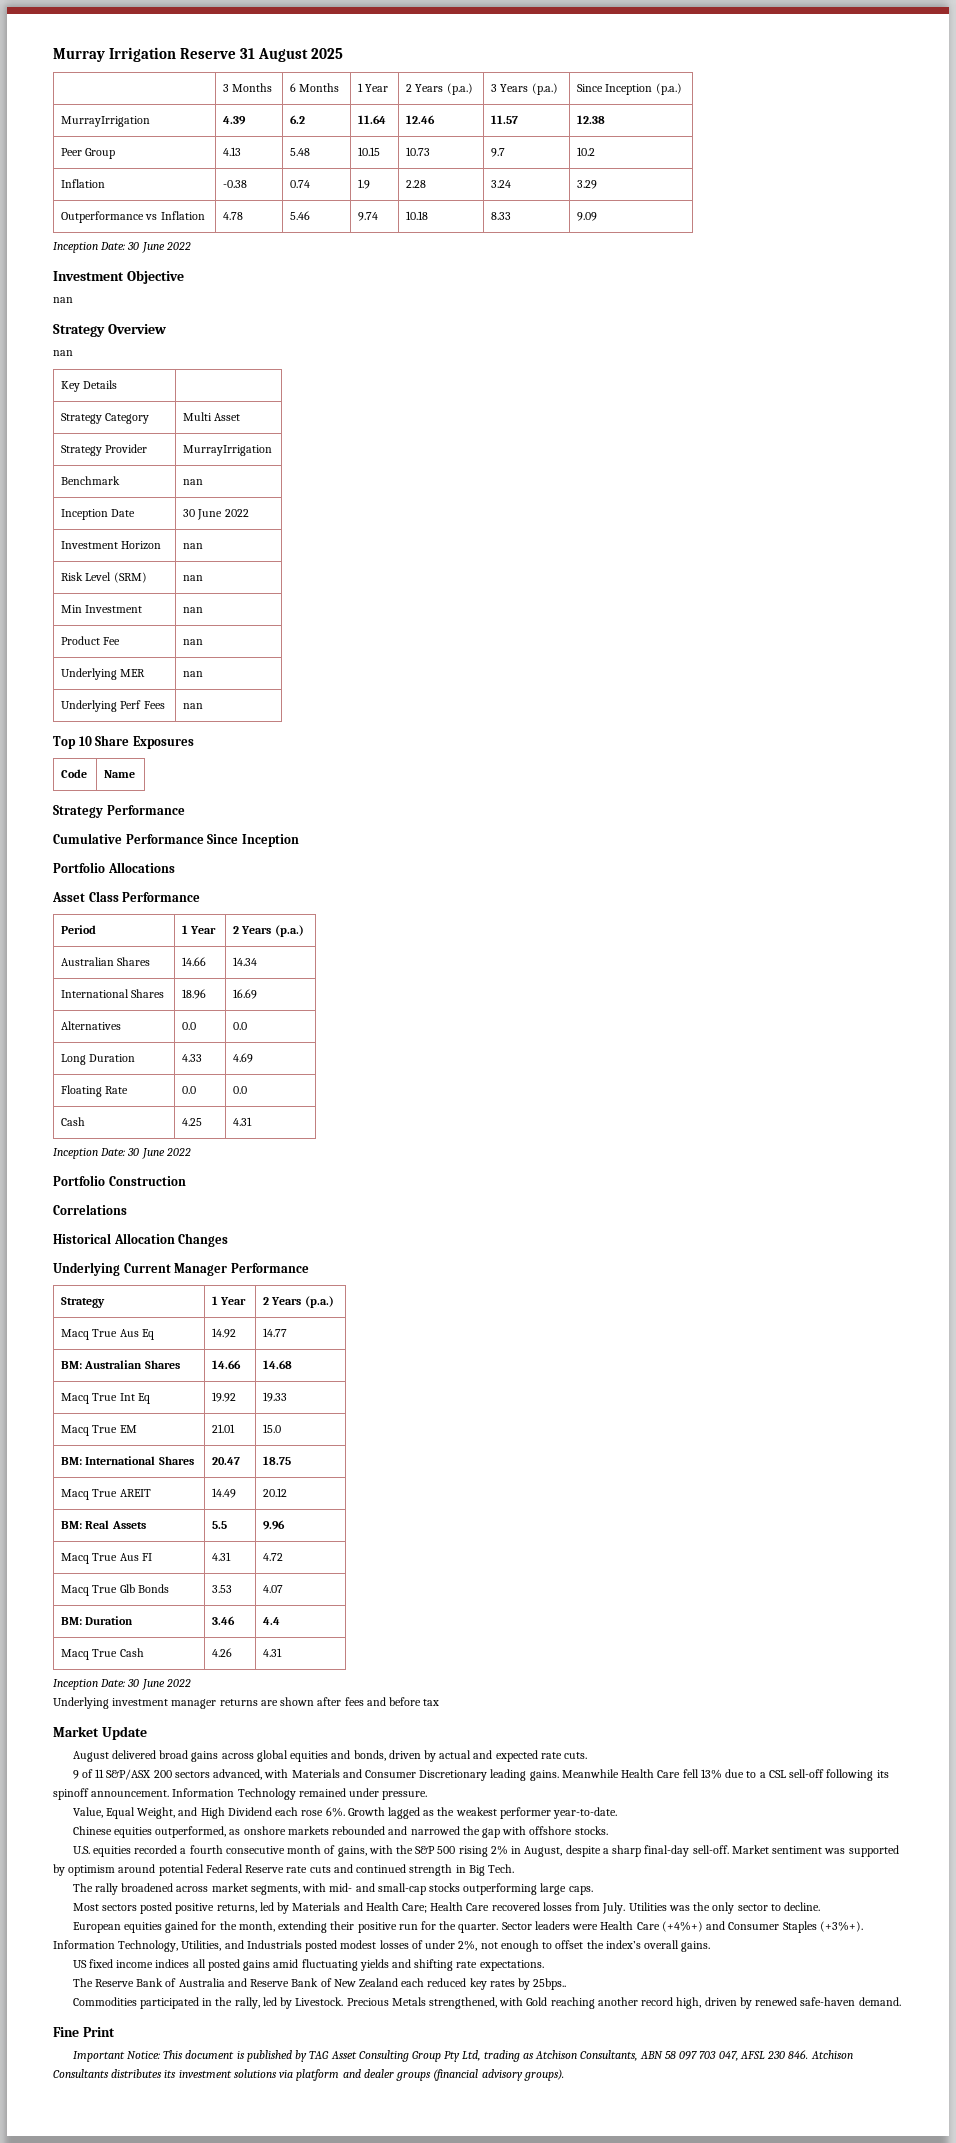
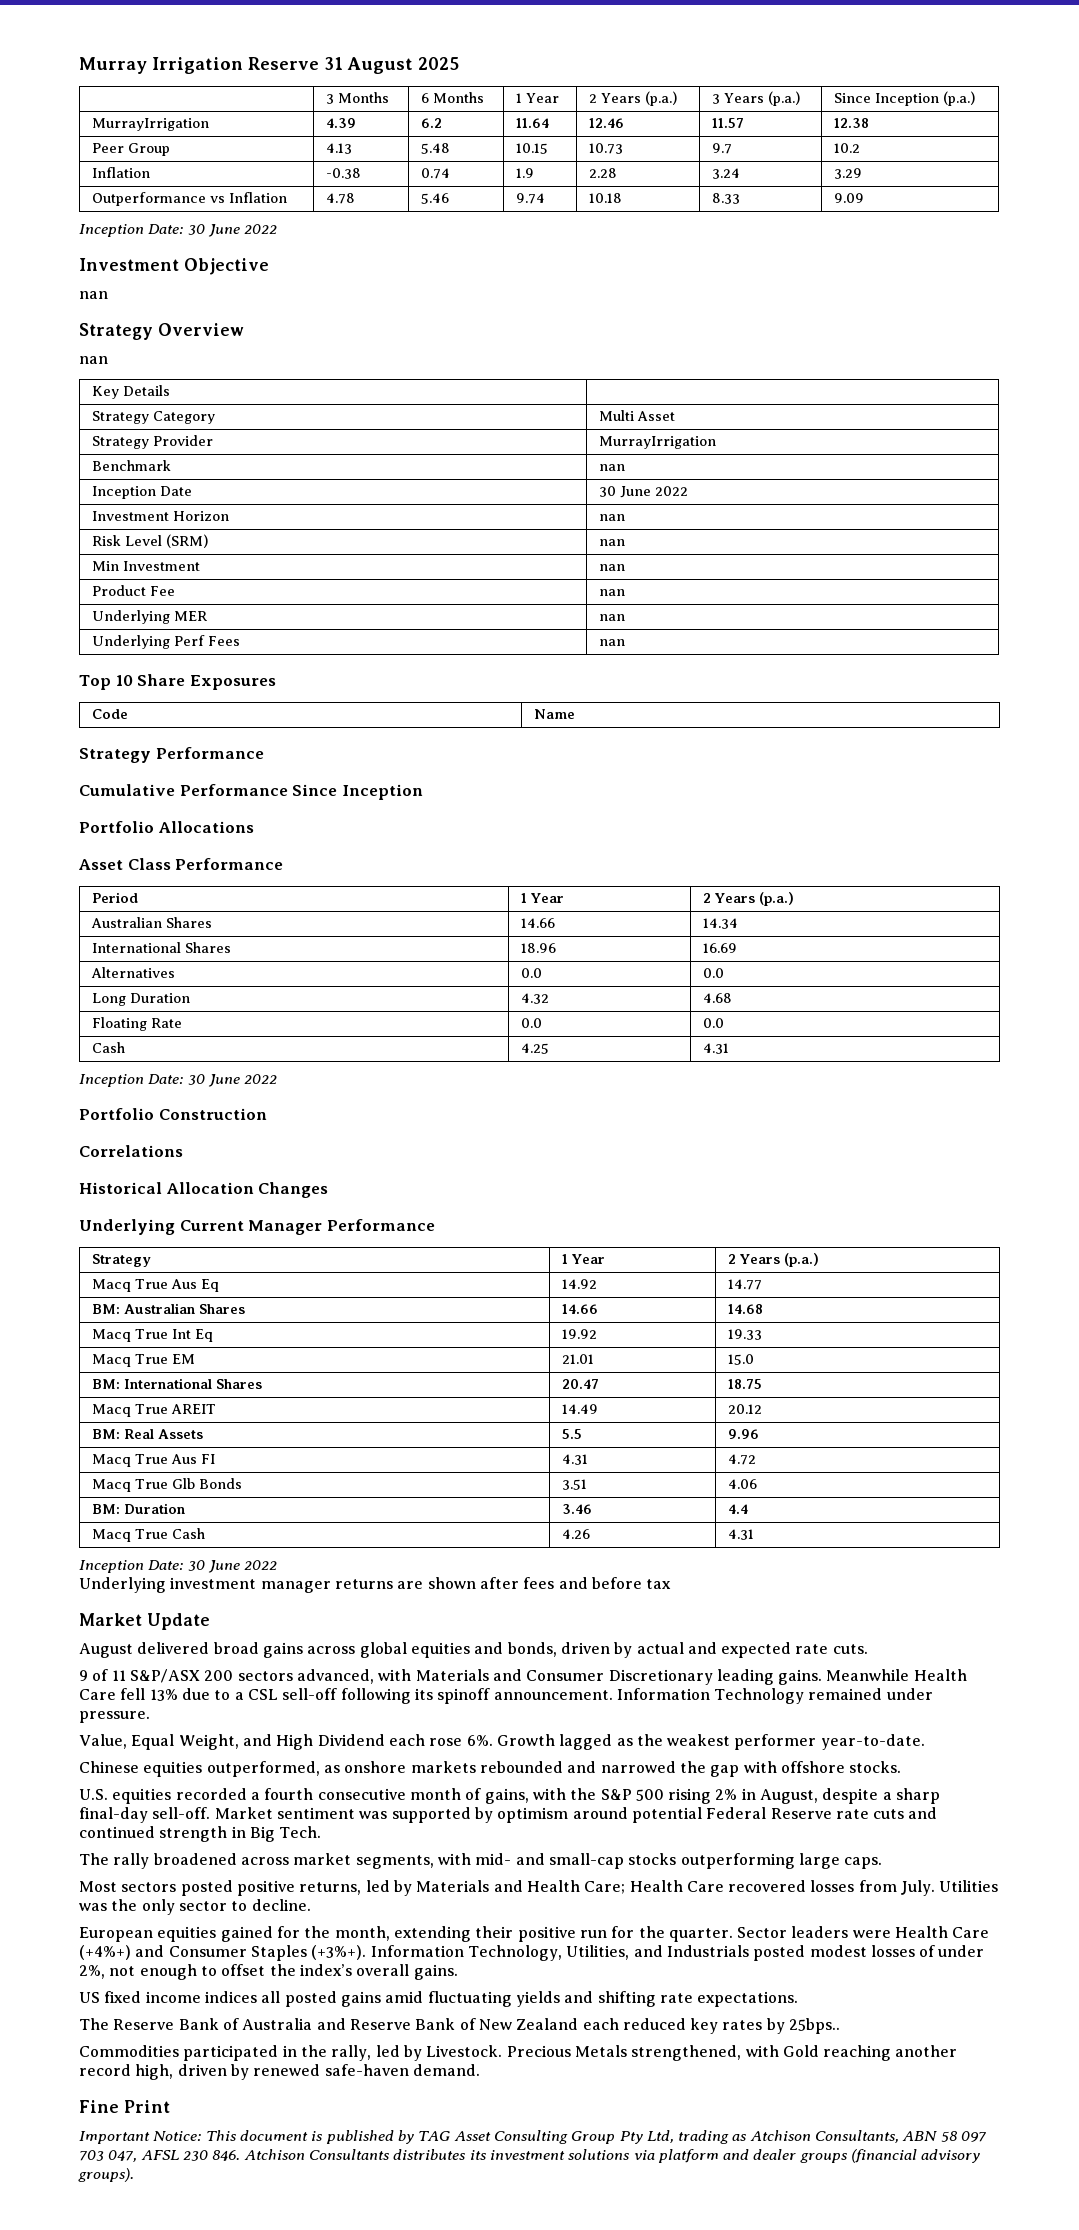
- Long Duration | 4.33 | 4.69
+ Long Duration | 4.32 | 4.68
- Macq True Glb Bonds | 3.53 | 4.07
+ Macq True Glb Bonds | 3.51 | 4.06

